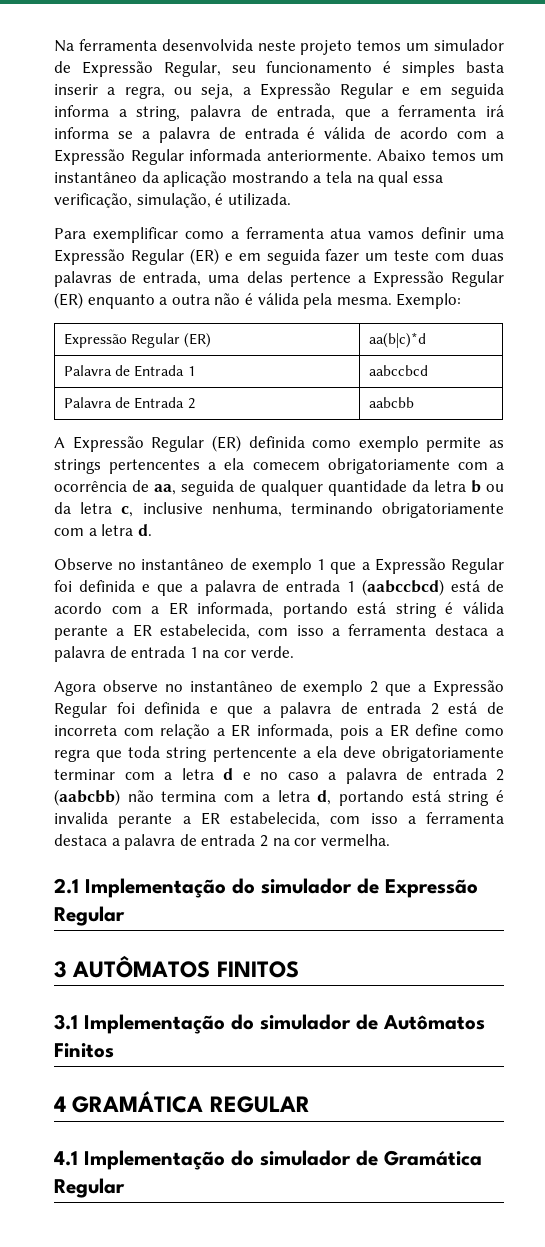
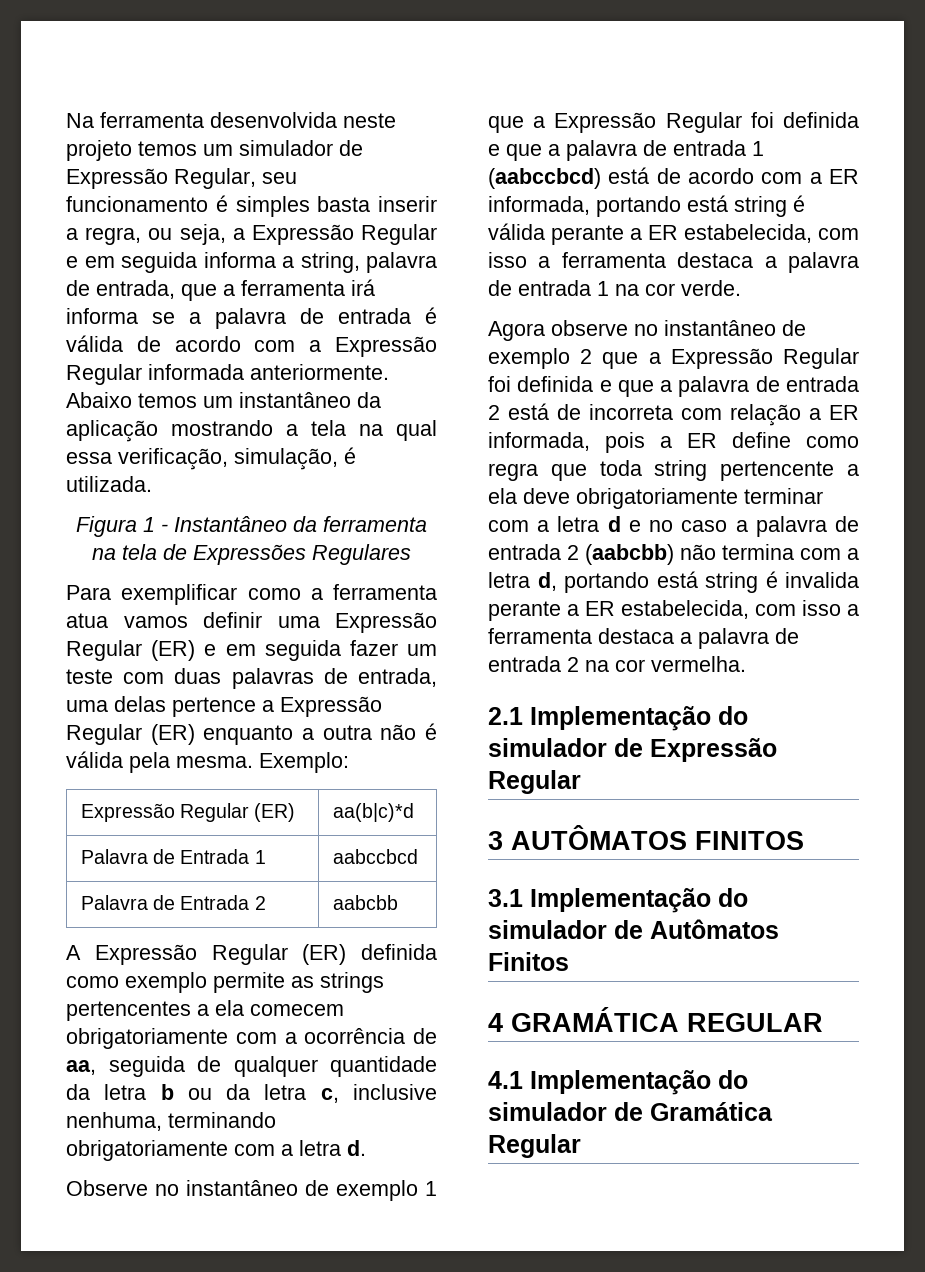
+ Figura 1 - Instantâneo da ferramenta na tela de Expressões Regulares

